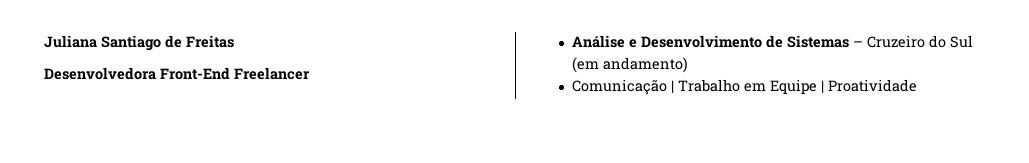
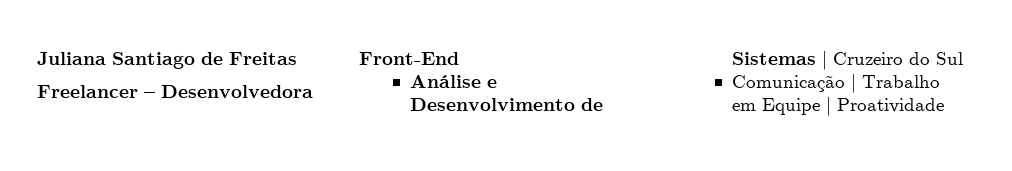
- Desenvolvedora Front-End Freelancer
+ Freelancer – Desenvolvedora Front-End
- Análise e Desenvolvimento de Sistemas – Cruzeiro do Sul (em andamento)
+ Análise e Desenvolvimento de Sistemas | Cruzeiro do Sul

